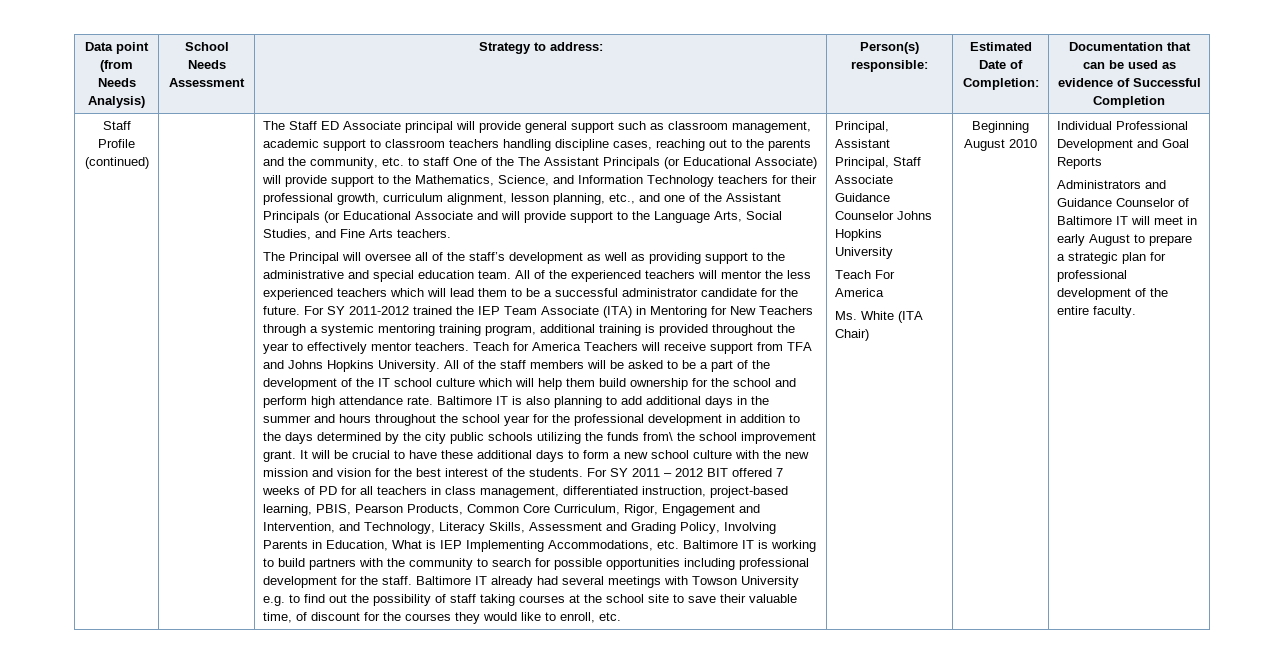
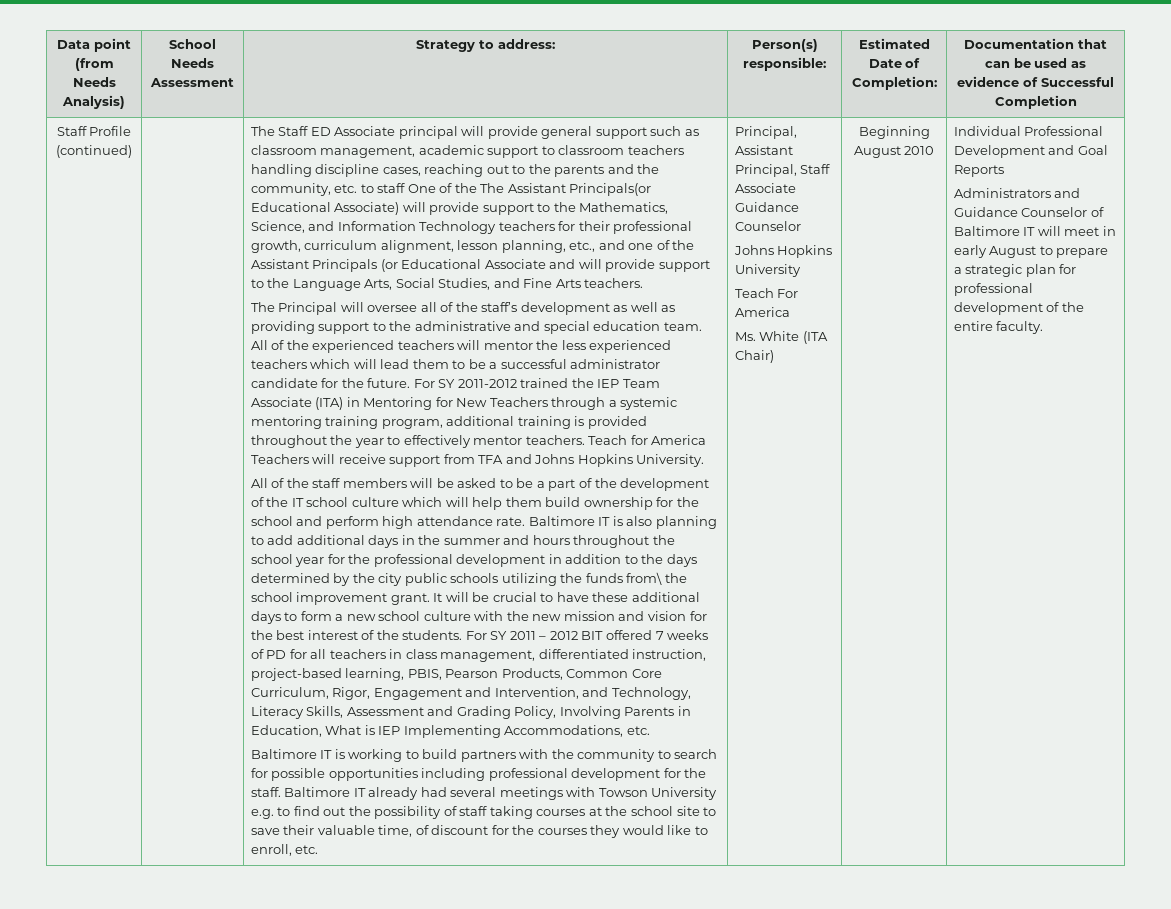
- The Staff ED Associate principal will provide general support such as classroom management, academic support to classroom teachers handling discipline cases, reaching out to the parents and the community, etc. to staff One of the The Assistant Principals (or Educational Associate) will provide support to the Mathematics, Science, and Information Technology teachers for their professional growth, curriculum alignment, lesson planning, etc., and one of the Assistant Principals (or Educational Associate and will provide support to the Language Arts, Social Studies, and Fine Arts teachers.
+ The Staff ED Associate principal will provide general support such as classroom management, academic support to classroom teachers handling discipline cases, reaching out to the parents and the community, etc. to staff One of the The Assistant Principals(or Educational Associate) will provide support to the Mathematics, Science, and Information Technology teachers for their professional growth, curriculum alignment, lesson planning, etc., and one of the Assistant Principals (or Educational Associate and will provide support to the Language Arts, Social Studies, and Fine Arts teachers.
- Teach for America Teachers will receive support from TFA and Johns Hopkins University. All of the staff members will be asked to be a part of the development of the IT school culture which will help them build ownership for the school and perform high attendance rate.
+ Teach for America Teachers will receive support from TFA and Johns Hopkins University.
+ All of the staff members will be asked to be a part of the development of the IT school culture which will help them build ownership for the school and perform high attendance rate.
- For SY 2011 – 2012 BIT offered 7 weeks of PD for all teachers in class management, differentiated instruction, project-based learning, PBIS, Pearson Products, Common Core Curriculum, Rigor, Engagement and Intervention, and Technology, Literacy Skills, Assessment and Grading Policy, Involving Parents in Education, What is IEP Implementing Accommodations, etc. Baltimore IT is working to build partners with the community to search for possible opportunities including professional development for the staff.
+ For SY 2011 – 2012 BIT offered 7 weeks of PD for all teachers in class management, differentiated instruction, project-based learning, PBIS, Pearson Products, Common Core Curriculum, Rigor, Engagement and Intervention, and Technology, Literacy Skills, Assessment and Grading Policy, Involving Parents in Education, What is IEP Implementing Accommodations, etc.
+ Baltimore IT is working to build partners with the community to search for possible opportunities including professional development for the staff.
- Principal, Assistant Principal, Staff Associate Guidance Counselor Johns Hopkins University
+ Principal, Assistant Principal, Staff Associate Guidance Counselor
+ Johns Hopkins University

